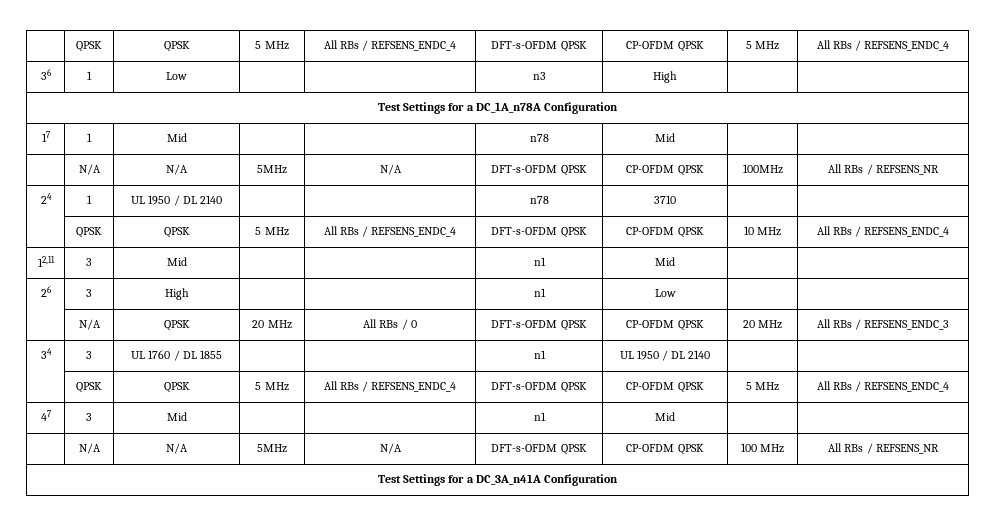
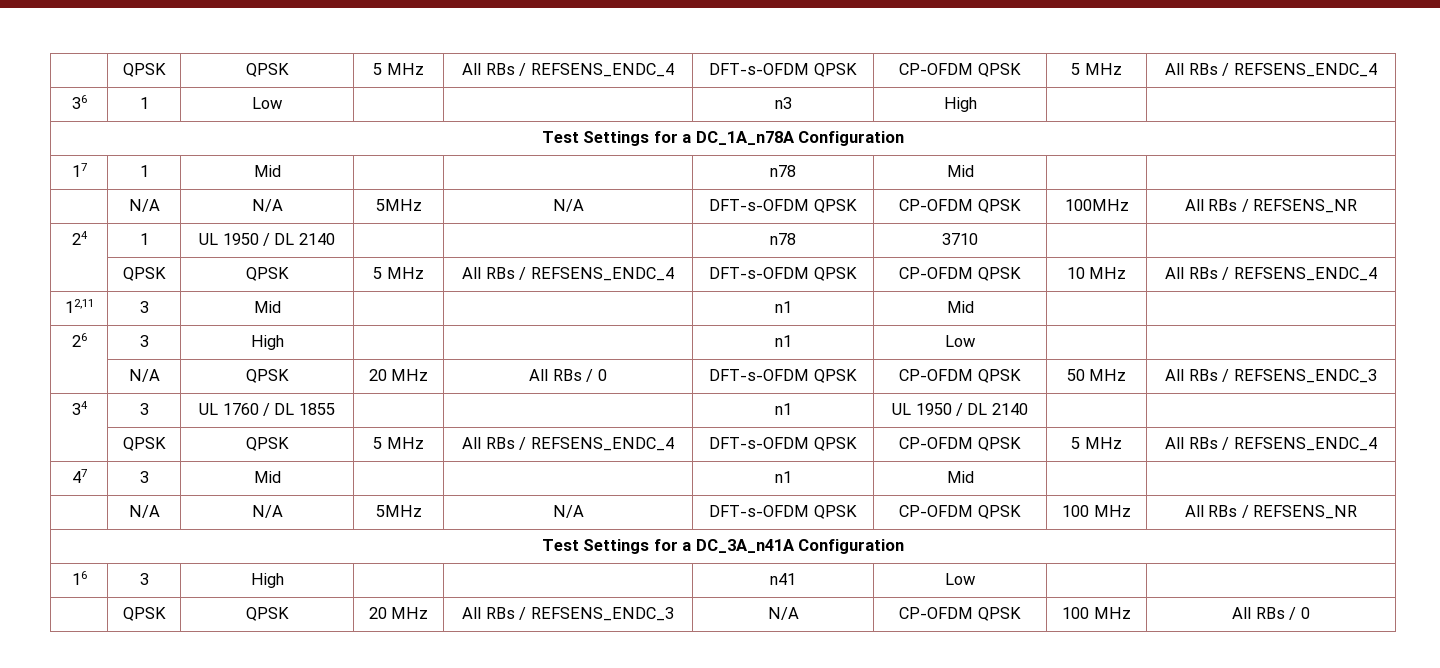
- | N/A | QPSK | 20 MHz | All RBs / 0 | DFT-s-OFDM QPSK | CP-OFDM QPSK | 20 MHz | All RBs / REFSENS_ENDC_3
+ | N/A | QPSK | 20 MHz | All RBs / 0 | DFT-s-OFDM QPSK | CP-OFDM QPSK | 50 MHz | All RBs / REFSENS_ENDC_3
+ 16 | 3 | High | | | n41 | Low | |
+ | QPSK | QPSK | 20 MHz | All RBs / REFSENS_ENDC_3 | N/A | CP-OFDM QPSK | 100 MHz | All RBs / 0

